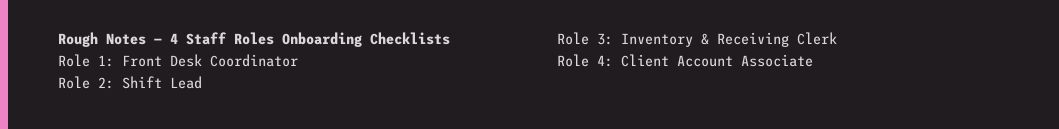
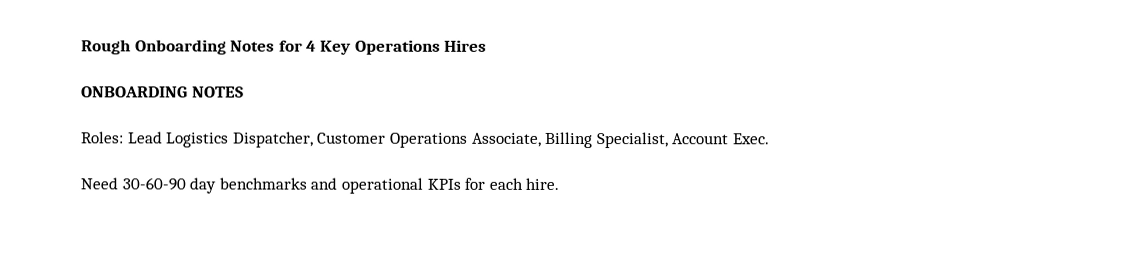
- Rough Notes — 4 Staff Roles Onboarding Checklists
- Role 1: Front Desk Coordinator
- Role 2: Shift Lead
- Role 3: Inventory & Receiving Clerk
- Role 4: Client Account Associate
+ Rough Onboarding Notes for 4 Key Operations Hires
+ ONBOARDING NOTES
+ Roles: Lead Logistics Dispatcher, Customer Operations Associate, Billing Specialist, Account Exec.
+ Need 30-60-90 day benchmarks and operational KPIs for each hire.

